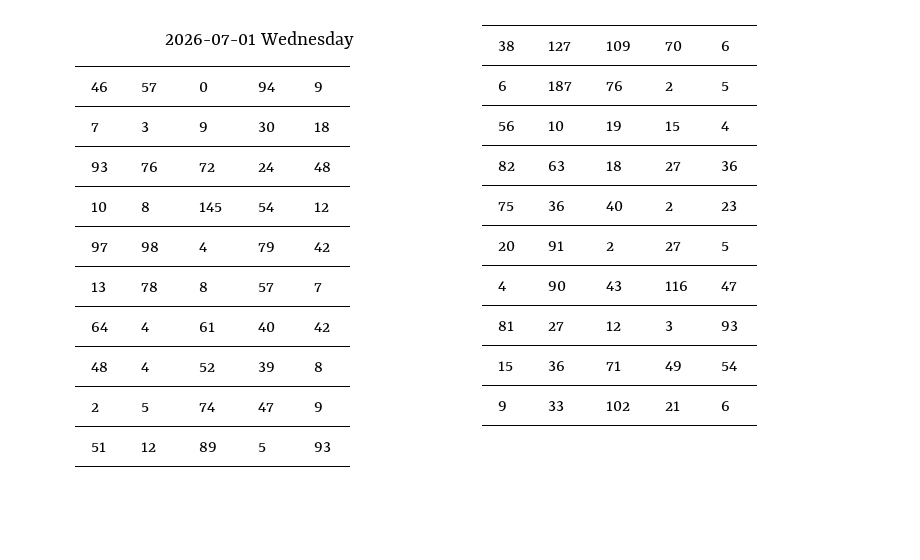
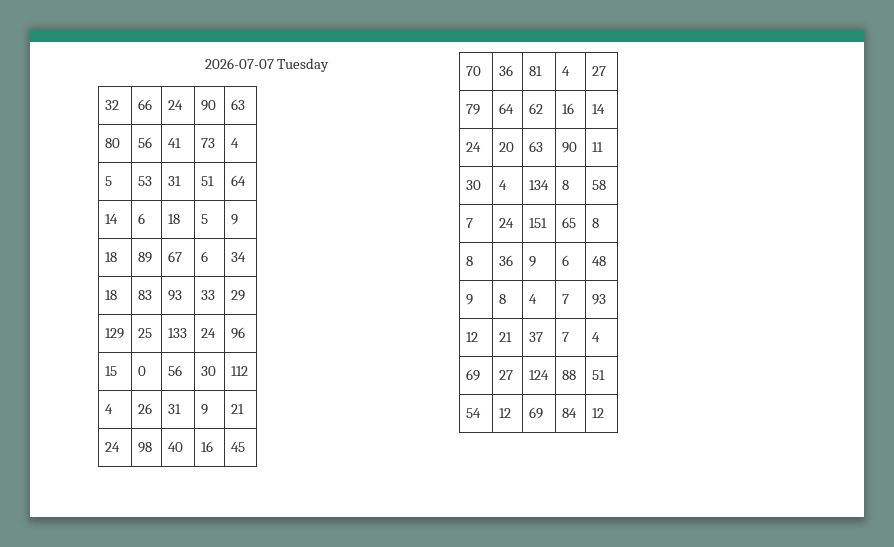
- 2026-07-01 Wednesday
- 46 | 57 | 0 | 94 | 9
- 7 | 3 | 9 | 30 | 18
- 93 | 76 | 72 | 24 | 48
+ 2026-07-07 Tuesday
+ 32 | 66 | 24 | 90 | 63
+ 80 | 56 | 41 | 73 | 4
+ 5 | 53 | 31 | 51 | 64
+ 14 | 6 | 18 | 5 | 9
+ 18 | 89 | 67 | 6 | 34
+ 18 | 83 | 93 | 33 | 29
+ 129 | 25 | 133 | 24 | 96
+ 15 | 0 | 56 | 30 | 112
+ 4 | 26 | 31 | 9 | 21
+ 24 | 98 | 40 | 16 | 45
+ 70 | 36 | 81 | 4 | 27
+ 79 | 64 | 62 | 16 | 14
+ 24 | 20 | 63 | 90 | 11
+ 30 | 4 | 134 | 8 | 58
+ 7 | 24 | 151 | 65 | 8
+ 8 | 36 | 9 | 6 | 48
- 10 | 8 | 145 | 54 | 12
- 97 | 98 | 4 | 79 | 42
- 13 | 78 | 8 | 57 | 7
- 64 | 4 | 61 | 40 | 42
- 48 | 4 | 52 | 39 | 8
- 2 | 5 | 74 | 47 | 9
- 51 | 12 | 89 | 5 | 93
- 38 | 127 | 109 | 70 | 6
- 6 | 187 | 76 | 2 | 5
- 56 | 10 | 19 | 15 | 4
- 82 | 63 | 18 | 27 | 36
- 75 | 36 | 40 | 2 | 23
- 20 | 91 | 2 | 27 | 5
- 4 | 90 | 43 | 116 | 47
- 81 | 27 | 12 | 3 | 93
- 15 | 36 | 71 | 49 | 54
- 9 | 33 | 102 | 21 | 6
+ 9 | 8 | 4 | 7 | 93
+ 12 | 21 | 37 | 7 | 4
+ 69 | 27 | 124 | 88 | 51
+ 54 | 12 | 69 | 84 | 12

